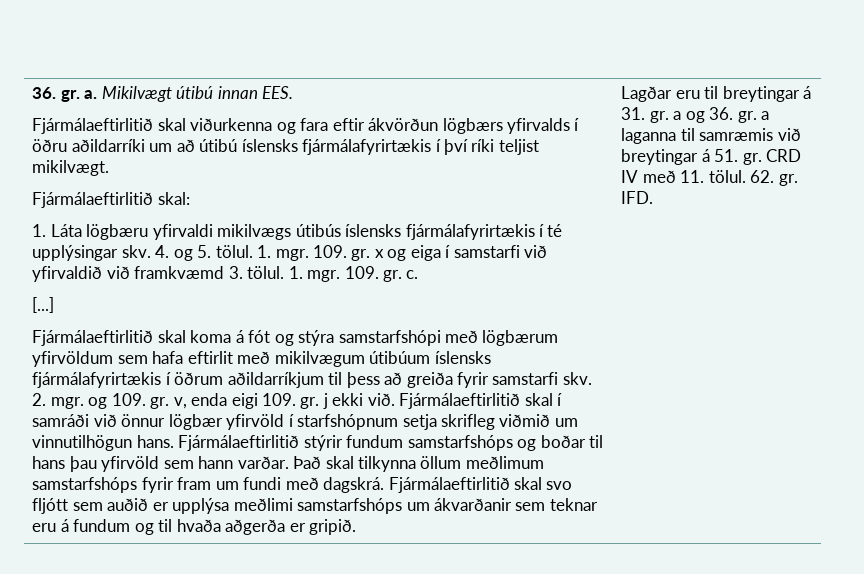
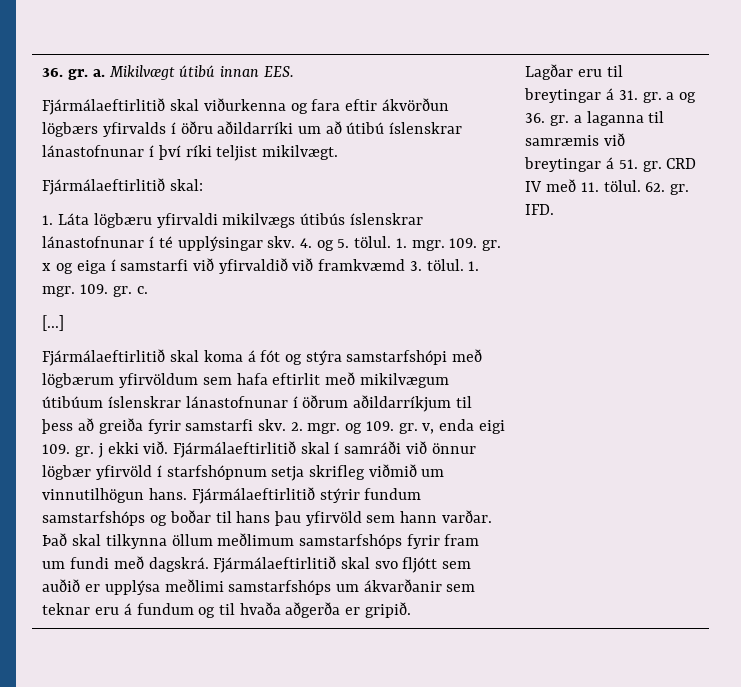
- Fjármálaeftirlitið skal viðurkenna og fara eftir ákvörðun lögbærs yfirvalds í öðru aðildarríki um að útibú íslensks fjármálafyrirtækis í því ríki teljist mikilvægt.
+ Fjármálaeftirlitið skal viðurkenna og fara eftir ákvörðun lögbærs yfirvalds í öðru aðildarríki um að útibú íslenskrar lánastofnunar í því ríki teljist mikilvægt.
- 1. Láta lögbæru yfirvaldi mikilvægs útibús íslensks fjármálafyrirtækis í té upplýsingar skv.
+ 1. Láta lögbæru yfirvaldi mikilvægs útibús íslenskrar lánastofnunar í té upplýsingar skv.
- Fjármálaeftirlitið skal koma á fót og stýra samstarfshópi með lögbærum yfirvöldum sem hafa eftirlit með mikilvægum útibúum íslensks fjármálafyrirtækis í öðrum aðildarríkjum til þess að greiða fyrir samstarfi skv.
+ Fjármálaeftirlitið skal koma á fót og stýra samstarfshópi með lögbærum yfirvöldum sem hafa eftirlit með mikilvægum útibúum íslenskrar lánastofnunar í öðrum aðildarríkjum til þess að greiða fyrir samstarfi skv.

